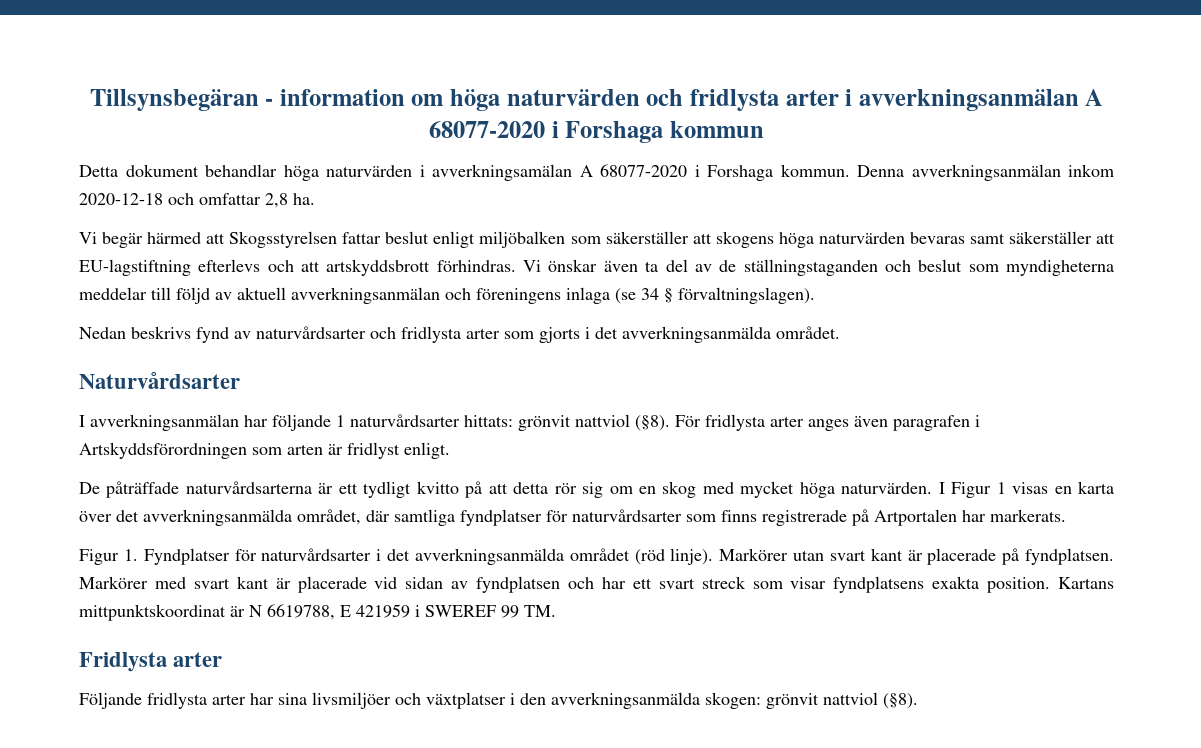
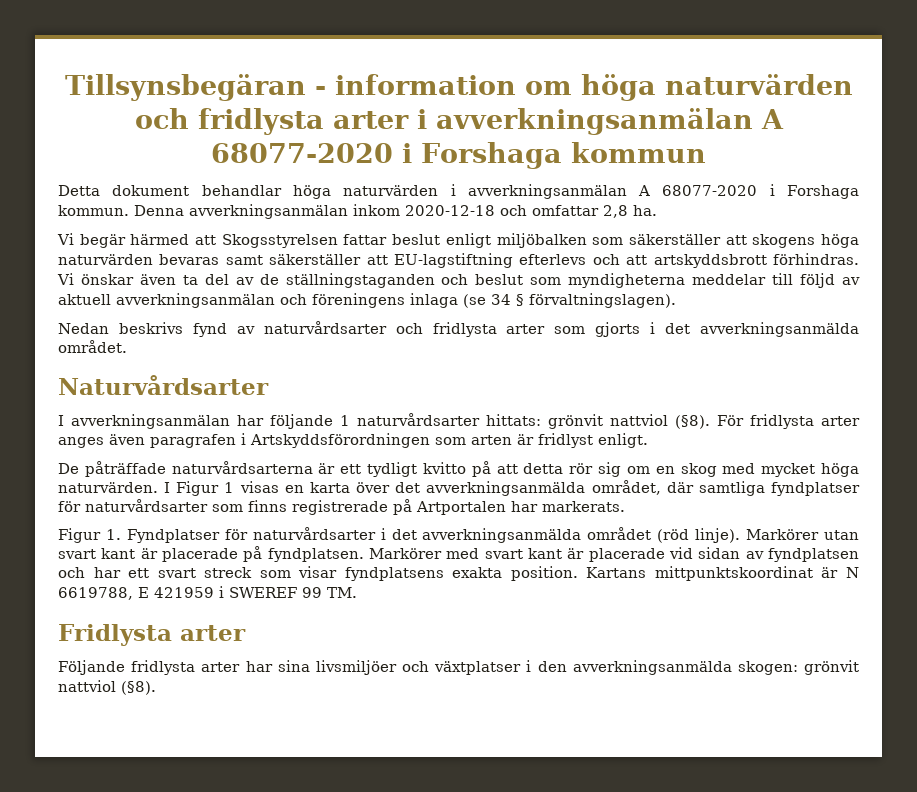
- Detta dokument behandlar höga naturvärden i avverkningsamälan A 68077-2020 i Forshaga kommun.
+ Detta dokument behandlar höga naturvärden i avverkningsanmälan A 68077-2020 i Forshaga kommun.

